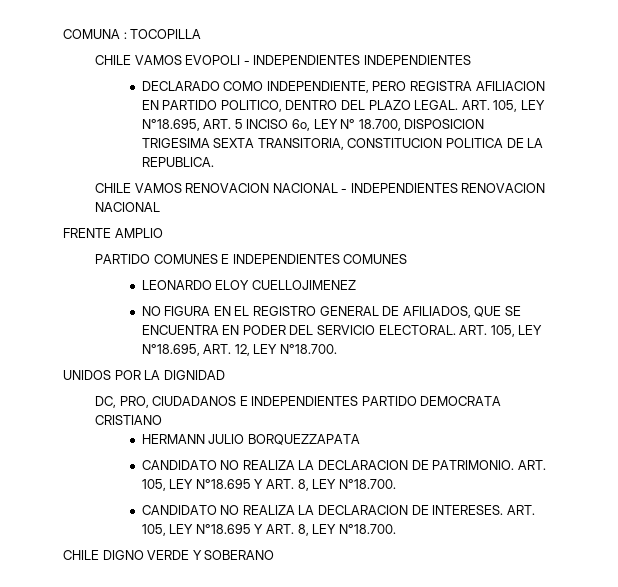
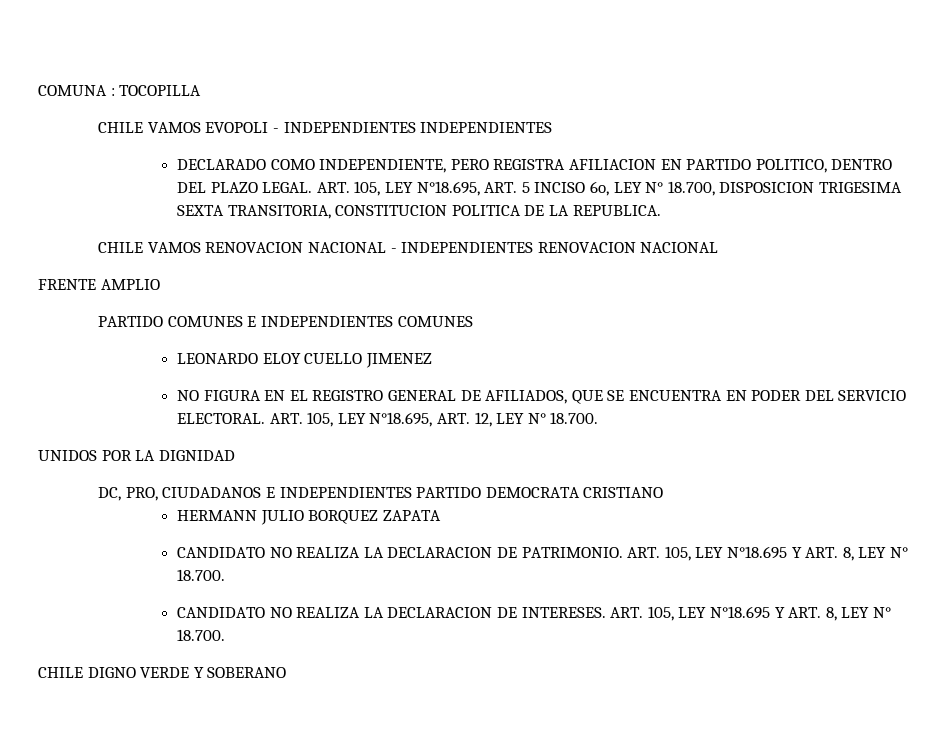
- LEONARDO ELOY CUELLOJIMENEZ
+ LEONARDO ELOY CUELLO JIMENEZ
- ART. 105, LEY N°18.695, ART. 12, LEY N°18.700.
+ ART. 105, LEY N°18.695, ART. 12, LEY N° 18.700.
- HERMANN JULIO BORQUEZZAPATA
+ HERMANN JULIO BORQUEZ ZAPATA
- CANDIDATO NO REALIZA LA DECLARACION DE PATRIMONIO. ART. 105, LEY N°18.695 Y ART. 8, LEY N°18.700.
+ CANDIDATO NO REALIZA LA DECLARACION DE PATRIMONIO. ART. 105, LEY N°18.695 Y ART. 8, LEY N° 18.700.
- CANDIDATO NO REALIZA LA DECLARACION DE INTERESES. ART. 105, LEY N°18.695 Y ART. 8, LEY N°18.700.
+ CANDIDATO NO REALIZA LA DECLARACION DE INTERESES. ART. 105, LEY N°18.695 Y ART. 8, LEY N° 18.700.

